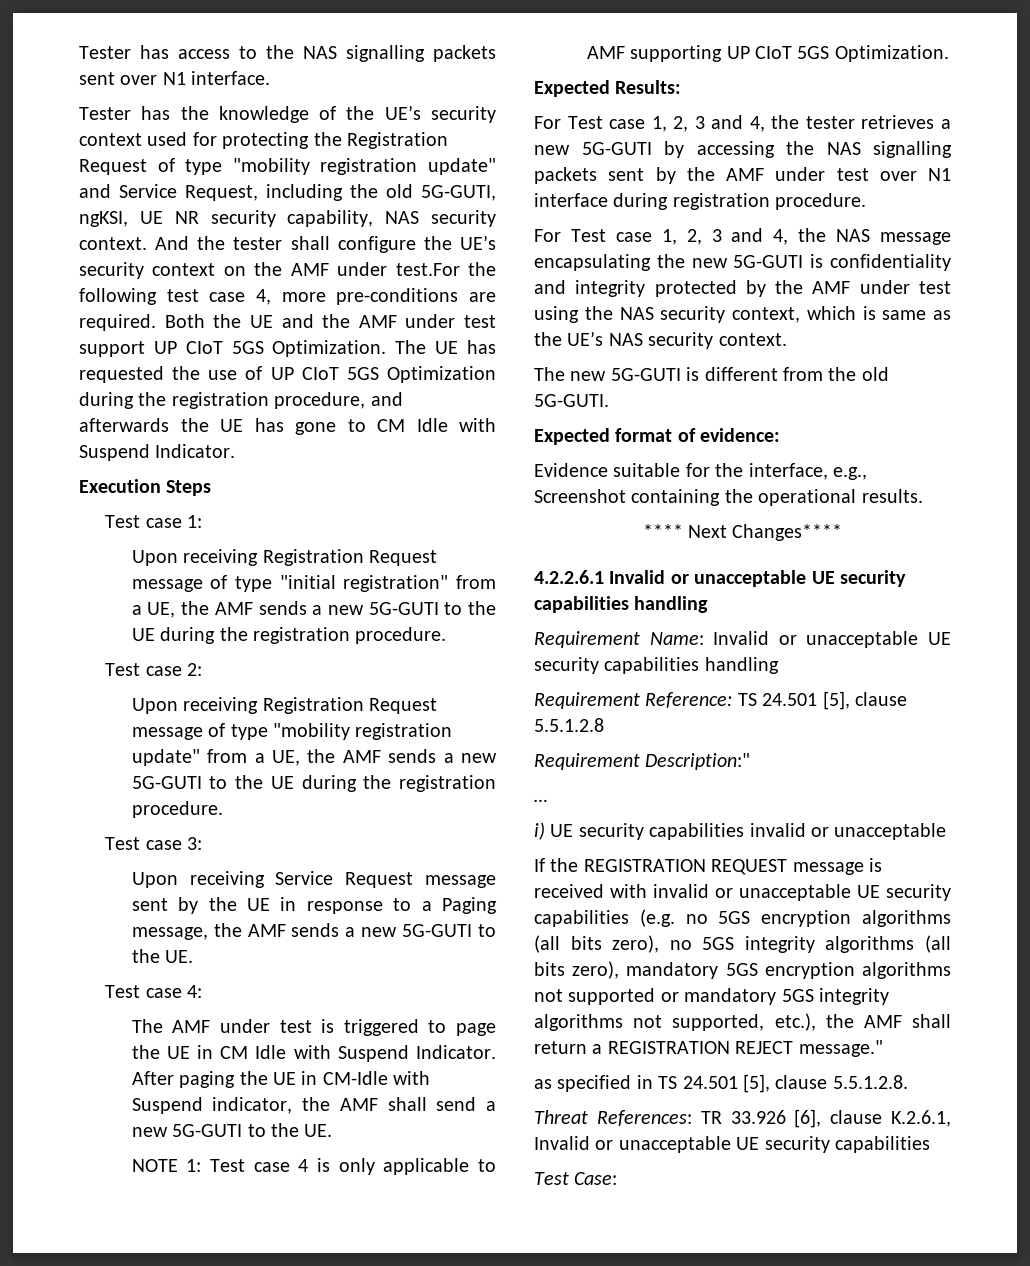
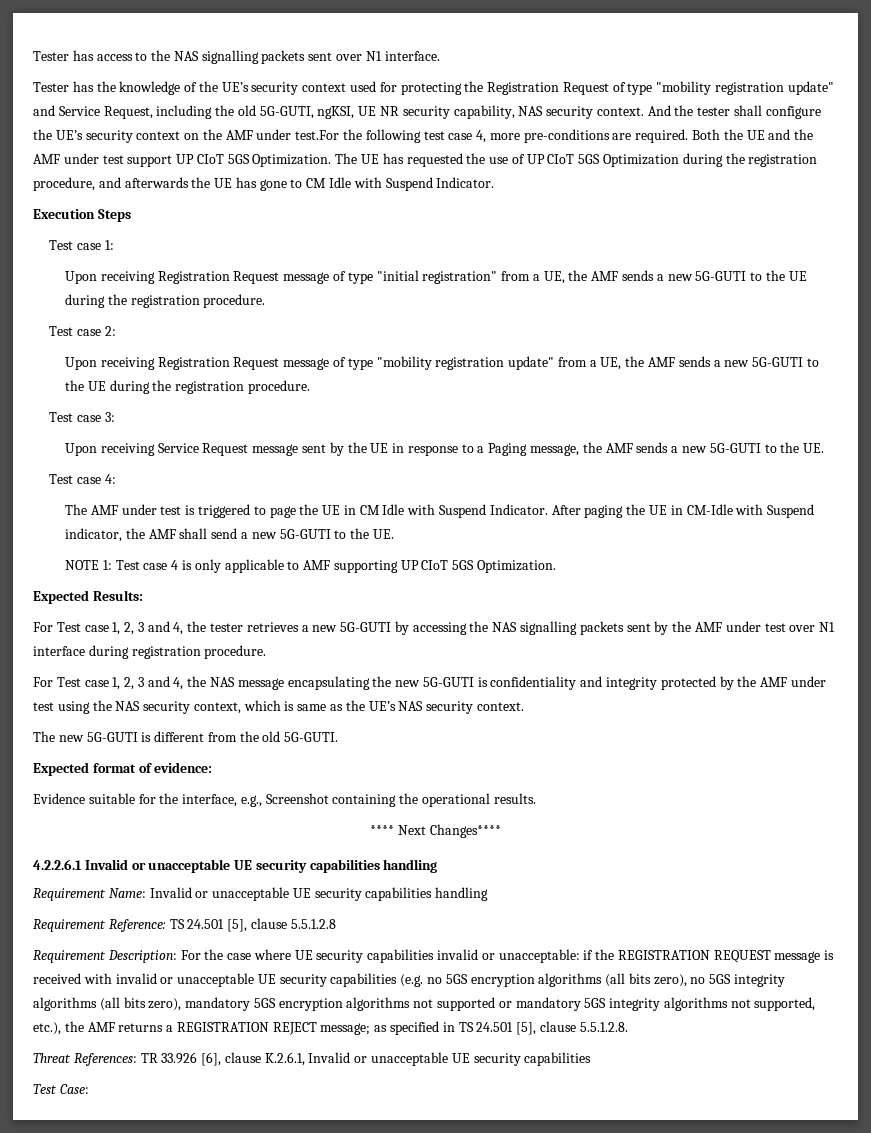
- Requirement Description:"
- …
- i) UE security capabilities invalid or unacceptable
- If the REGISTRATION REQUEST message is received with invalid or unacceptable UE security capabilities (e.g. no 5GS encryption algorithms (all bits zero), no 5GS integrity algorithms (all bits zero), mandatory 5GS encryption algorithms not supported or mandatory 5GS integrity algorithms not supported, etc.), the AMF shall return a REGISTRATION REJECT message."
- as specified in TS 24.501 [5], clause 5.5.1.2.8.
+ Requirement Description: For the case where UE security capabilities invalid or unacceptable: if the REGISTRATION REQUEST message is received with invalid or unacceptable UE security capabilities (e.g. no 5GS encryption algorithms (all bits zero), no 5GS integrity algorithms (all bits zero), mandatory 5GS encryption algorithms not supported or mandatory 5GS integrity algorithms not supported, etc.), the AMF returns a REGISTRATION REJECT message; as specified in TS 24.501 [5], clause 5.5.1.2.8.

